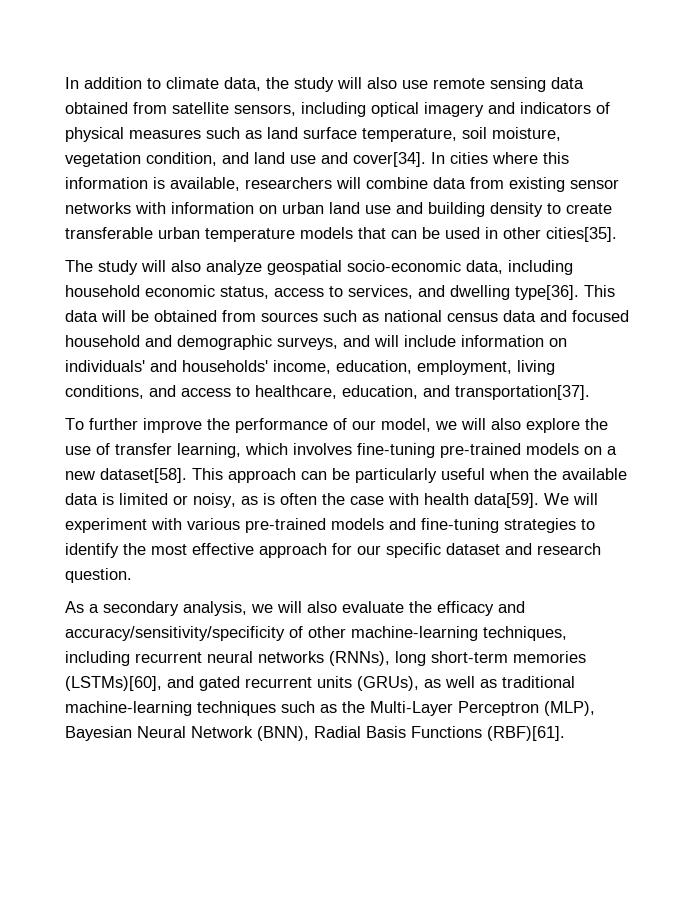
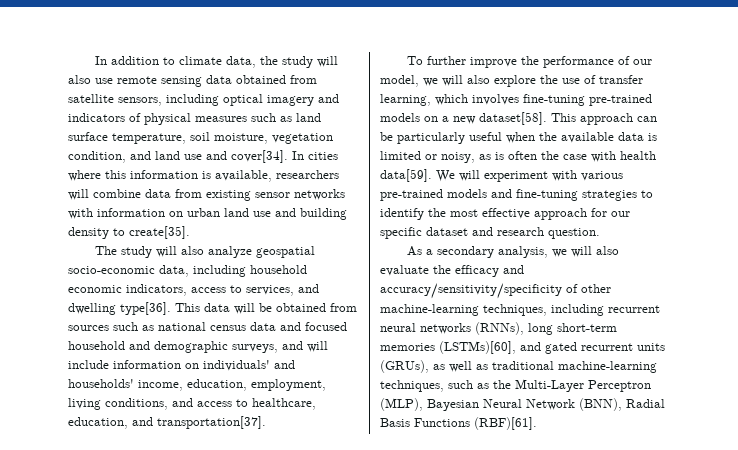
- In cities where this information is available, researchers will combine data from existing sensor networks with information on urban land use and building density to create transferable urban temperature models that can be used in other cities[35].
+ In cities where this information is available, researchers will combine data from existing sensor networks with information on urban land use and building density to create[35].
- The study will also analyze geospatial socio-economic data, including household economic status, access to services, and dwelling type[36].
+ The study will also analyze geospatial socio-economic data, including household economic indicators, access to services, and dwelling type[36].
- As a secondary analysis, we will also evaluate the efficacy and accuracy/sensitivity/specificity of other machine-learning techniques, including recurrent neural networks (RNNs), long short-term memories (LSTMs)[60], and gated recurrent units (GRUs), as well as traditional machine-learning techniques such as the Multi-Layer Perceptron (MLP), Bayesian Neural Network (BNN), Radial Basis Functions (RBF)[61].
+ As a secondary analysis, we will also evaluate the efficacy and accuracy/sensitivity/specificity of other machine-learning techniques, including recurrent neural networks (RNNs), long short-term memories (LSTMs)[60], and gated recurrent units (GRUs), as well as traditional machine-learning techniques, such as the Multi-Layer Perceptron (MLP), Bayesian Neural Network (BNN), Radial Basis Functions (RBF)[61].

